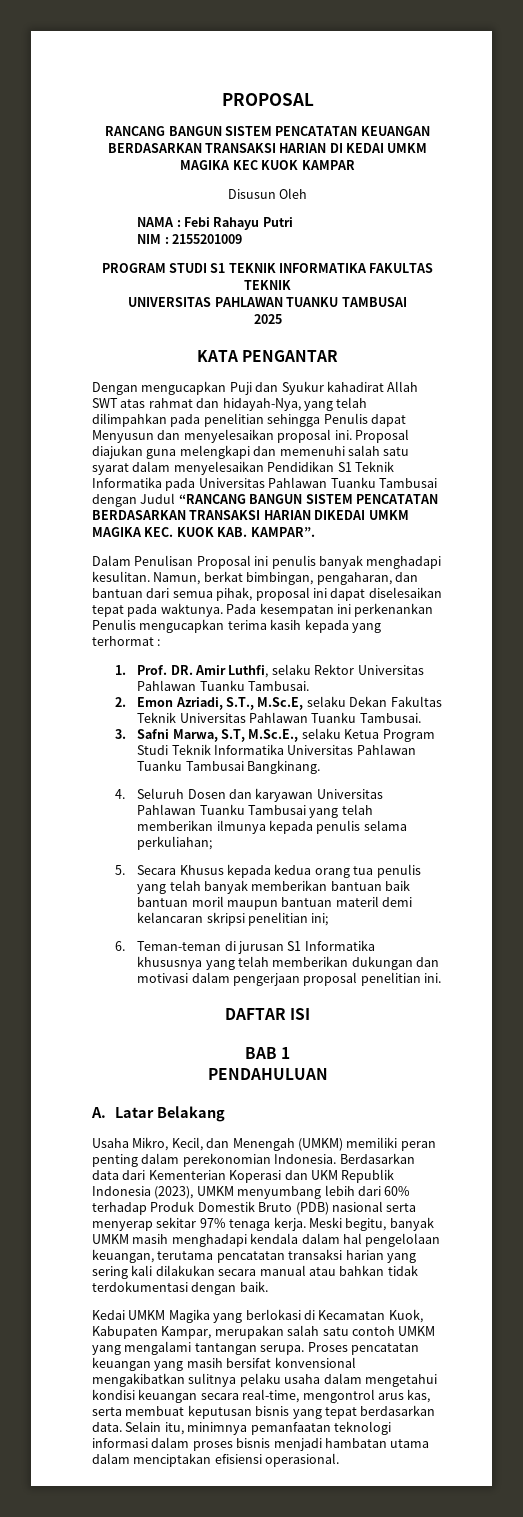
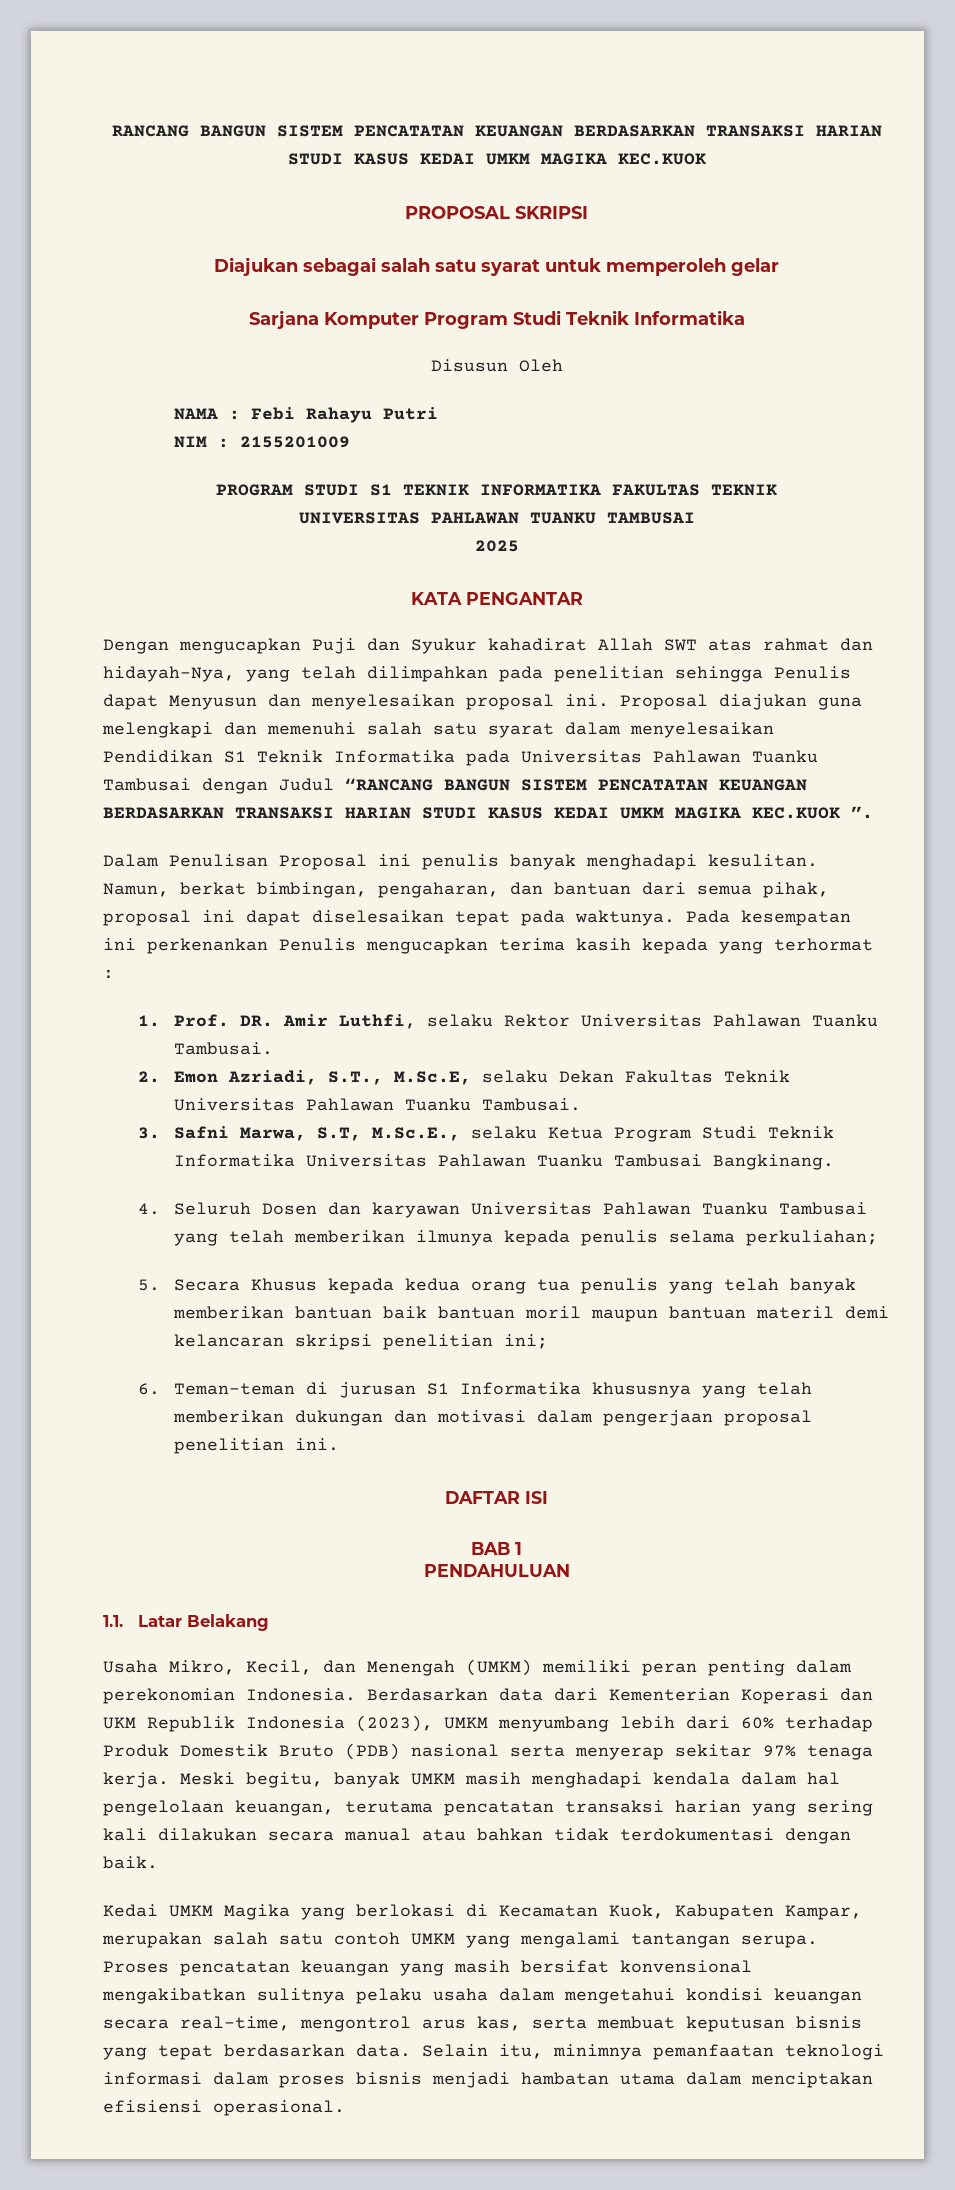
- PROPOSAL
- RANCANG BANGUN SISTEM PENCATATAN KEUANGAN BERDASARKAN TRANSAKSI HARIAN DI KEDAI UMKM MAGIKA KEC KUOK KAMPAR
+ RANCANG BANGUN SISTEM PENCATATAN KEUANGAN BERDASARKAN TRANSAKSI HARIAN STUDI KASUS KEDAI UMKM MAGIKA KEC.KUOK
+ PROPOSAL SKRIPSI
+ Diajukan sebagai salah satu syarat untuk memperoleh gelar
+ Sarjana Komputer Program Studi Teknik Informatika
- Proposal diajukan guna melengkapi dan memenuhi salah satu syarat dalam menyelesaikan Pendidikan S1 Teknik Informatika pada Universitas Pahlawan Tuanku Tambusai dengan Judul “RANCANG BANGUN SISTEM PENCATATAN BERDASARKAN TRANSAKSI HARIAN DIKEDAI UMKM MAGIKA KEC. KUOK KAB. KAMPAR”.
+ Proposal diajukan guna melengkapi dan memenuhi salah satu syarat dalam menyelesaikan Pendidikan S1 Teknik Informatika pada Universitas Pahlawan Tuanku Tambusai dengan Judul “RANCANG BANGUN SISTEM PENCATATAN KEUANGAN BERDASARKAN TRANSAKSI HARIAN STUDI KASUS KEDAI UMKM MAGIKA KEC.KUOK ”.
- A. Latar Belakang
+ 1.1. Latar Belakang

